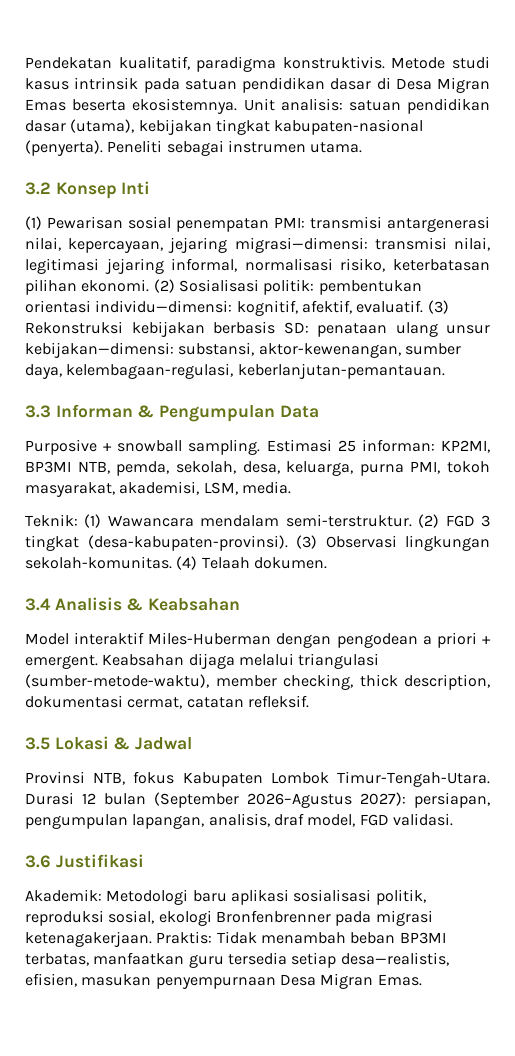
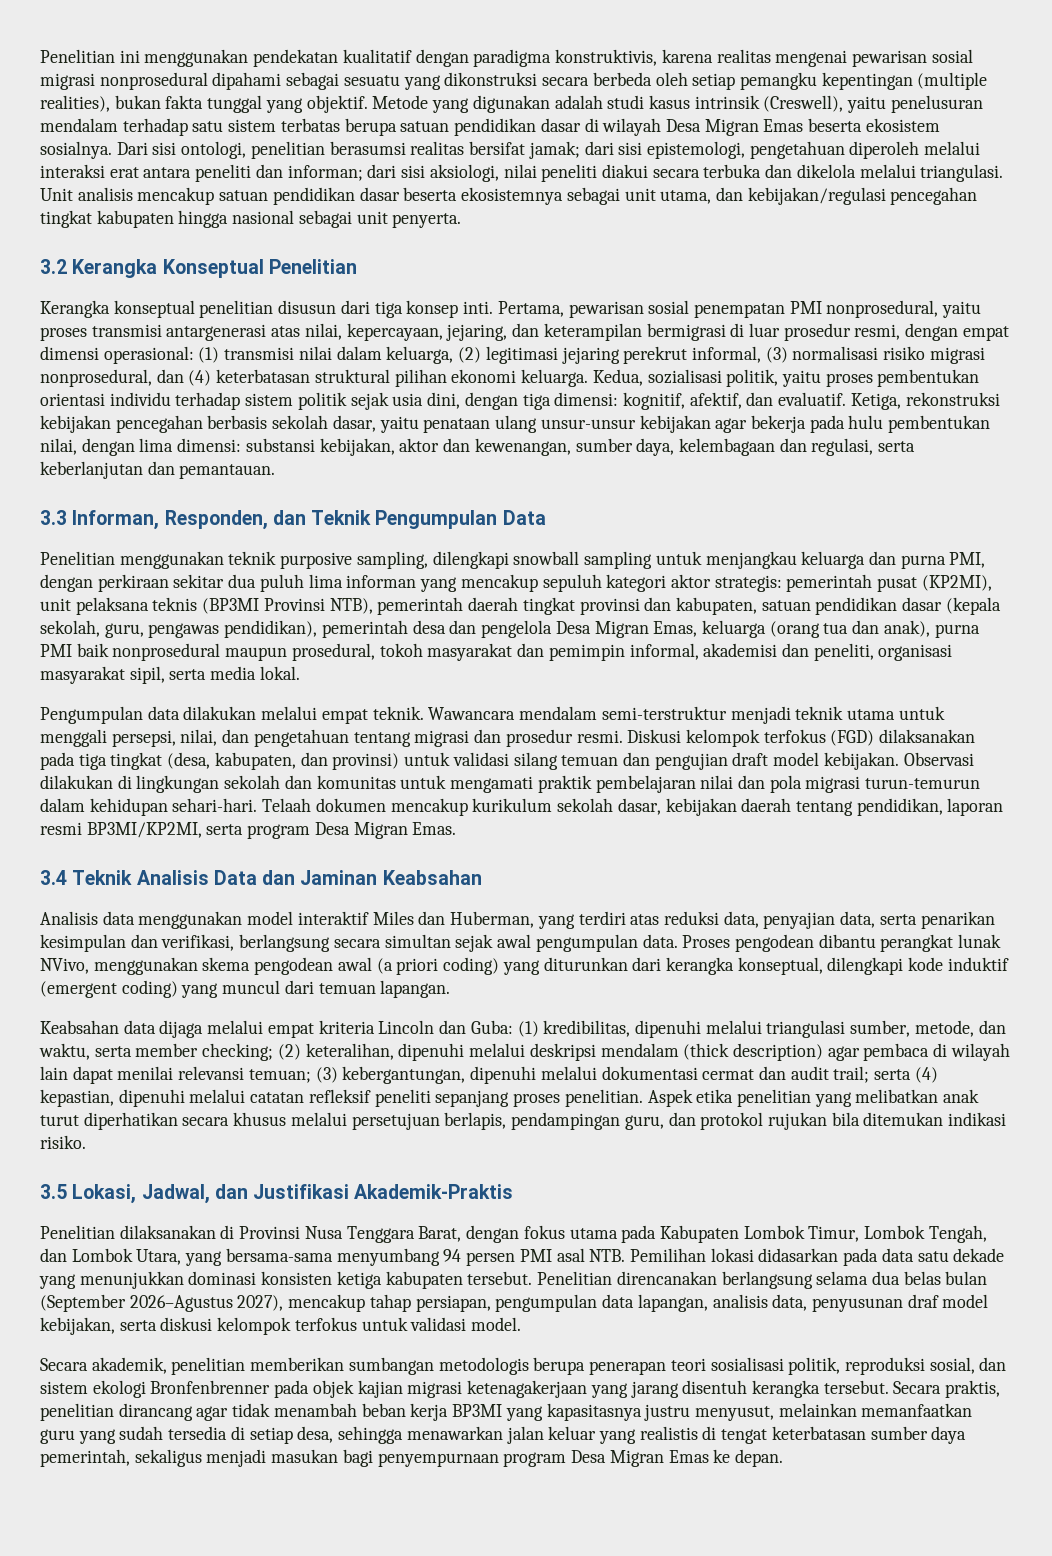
- Pendekatan kualitatif, paradigma konstruktivis. Metode studi kasus intrinsik pada satuan pendidikan dasar di Desa Migran Emas beserta ekosistemnya. Unit analisis: satuan pendidikan dasar (utama), kebijakan tingkat kabupaten-nasional (penyerta). Peneliti sebagai instrumen utama.
- 3.2 Konsep Inti
- (1) Pewarisan sosial penempatan PMI: transmisi antargenerasi nilai, kepercayaan, jejaring migrasi—dimensi: transmisi nilai, legitimasi jejaring informal, normalisasi risiko, keterbatasan pilihan ekonomi. (2) Sosialisasi politik: pembentukan orientasi individu—dimensi: kognitif, afektif, evaluatif. (3) Rekonstruksi kebijakan berbasis SD: penataan ulang unsur kebijakan—dimensi: substansi, aktor-kewenangan, sumber daya, kelembagaan-regulasi, keberlanjutan-pemantauan.
- 3.3 Informan & Pengumpulan Data
- Purposive + snowball sampling. Estimasi 25 informan: KP2MI, BP3MI NTB, pemda, sekolah, desa, keluarga, purna PMI, tokoh masyarakat, akademisi, LSM, media.
- Teknik: (1) Wawancara mendalam semi-terstruktur. (2) FGD 3 tingkat (desa-kabupaten-provinsi). (3) Observasi lingkungan sekolah-komunitas. (4) Telaah dokumen.
- 3.4 Analisis & Keabsahan
- Model interaktif Miles-Huberman dengan pengodean a priori + emergent. Keabsahan dijaga melalui triangulasi (sumber-metode-waktu), member checking, thick description, dokumentasi cermat, catatan refleksif.
- 3.5 Lokasi & Jadwal
- Provinsi NTB, fokus Kabupaten Lombok Timur-Tengah-Utara. Durasi 12 bulan (September 2026–Agustus 2027): persiapan, pengumpulan lapangan, analisis, draf model, FGD validasi.
- 3.6 Justifikasi
- Akademik: Metodologi baru aplikasi sosialisasi politik, reproduksi sosial, ekologi Bronfenbrenner pada migrasi ketenagakerjaan. Praktis: Tidak menambah beban BP3MI terbatas, manfaatkan guru tersedia setiap desa—realistis, efisien, masukan penyempurnaan Desa Migran Emas.
+ Penelitian ini menggunakan pendekatan kualitatif dengan paradigma konstruktivis, karena realitas mengenai pewarisan sosial migrasi nonprosedural dipahami sebagai sesuatu yang dikonstruksi secara berbeda oleh setiap pemangku kepentingan (multiple realities), bukan fakta tunggal yang objektif. Metode yang digunakan adalah studi kasus intrinsik (Creswell), yaitu penelusuran mendalam terhadap satu sistem terbatas berupa satuan pendidikan dasar di wilayah Desa Migran Emas beserta ekosistem sosialnya. Dari sisi ontologi, penelitian berasumsi realitas bersifat jamak; dari sisi epistemologi, pengetahuan diperoleh melalui interaksi erat antara peneliti dan informan; dari sisi aksiologi, nilai peneliti diakui secara terbuka dan dikelola melalui triangulasi. Unit analisis mencakup satuan pendidikan dasar beserta ekosistemnya sebagai unit utama, dan kebijakan/regulasi pencegahan tingkat kabupaten hingga nasional sebagai unit penyerta.
+ 3.2 Kerangka Konseptual Penelitian
+ Kerangka konseptual penelitian disusun dari tiga konsep inti. Pertama, pewarisan sosial penempatan PMI nonprosedural, yaitu proses transmisi antargenerasi atas nilai, kepercayaan, jejaring, dan keterampilan bermigrasi di luar prosedur resmi, dengan empat dimensi operasional: (1) transmisi nilai dalam keluarga, (2) legitimasi jejaring perekrut informal, (3) normalisasi risiko migrasi nonprosedural, dan (4) keterbatasan struktural pilihan ekonomi keluarga. Kedua, sozialisasi politik, yaitu proses pembentukan orientasi individu terhadap sistem politik sejak usia dini, dengan tiga dimensi: kognitif, afektif, dan evaluatif. Ketiga, rekonstruksi kebijakan pencegahan berbasis sekolah dasar, yaitu penataan ulang unsur-unsur kebijakan agar bekerja pada hulu pembentukan nilai, dengan lima dimensi: substansi kebijakan, aktor dan kewenangan, sumber daya, kelembagaan dan regulasi, serta keberlanjutan dan pemantauan.
+ 3.3 Informan, Responden, dan Teknik Pengumpulan Data
+ Penelitian menggunakan teknik purposive sampling, dilengkapi snowball sampling untuk menjangkau keluarga dan purna PMI, dengan perkiraan sekitar dua puluh lima informan yang mencakup sepuluh kategori aktor strategis: pemerintah pusat (KP2MI), unit pelaksana teknis (BP3MI Provinsi NTB), pemerintah daerah tingkat provinsi dan kabupaten, satuan pendidikan dasar (kepala sekolah, guru, pengawas pendidikan), pemerintah desa dan pengelola Desa Migran Emas, keluarga (orang tua dan anak), purna PMI baik nonprosedural maupun prosedural, tokoh masyarakat dan pemimpin informal, akademisi dan peneliti, organisasi masyarakat sipil, serta media lokal.
+ Pengumpulan data dilakukan melalui empat teknik. Wawancara mendalam semi-terstruktur menjadi teknik utama untuk menggali persepsi, nilai, dan pengetahuan tentang migrasi dan prosedur resmi. Diskusi kelompok terfokus (FGD) dilaksanakan pada tiga tingkat (desa, kabupaten, dan provinsi) untuk validasi silang temuan dan pengujian draft model kebijakan. Observasi dilakukan di lingkungan sekolah dan komunitas untuk mengamati praktik pembelajaran nilai dan pola migrasi turun-temurun dalam kehidupan sehari-hari. Telaah dokumen mencakup kurikulum sekolah dasar, kebijakan daerah tentang pendidikan, laporan resmi BP3MI/KP2MI, serta program Desa Migran Emas.
+ 3.4 Teknik Analisis Data dan Jaminan Keabsahan
+ Analisis data menggunakan model interaktif Miles dan Huberman, yang terdiri atas reduksi data, penyajian data, serta penarikan kesimpulan dan verifikasi, berlangsung secara simultan sejak awal pengumpulan data. Proses pengodean dibantu perangkat lunak NVivo, menggunakan skema pengodean awal (a priori coding) yang diturunkan dari kerangka konseptual, dilengkapi kode induktif (emergent coding) yang muncul dari temuan lapangan.
+ Keabsahan data dijaga melalui empat kriteria Lincoln dan Guba: (1) kredibilitas, dipenuhi melalui triangulasi sumber, metode, dan waktu, serta member checking; (2) keteralihan, dipenuhi melalui deskripsi mendalam (thick description) agar pembaca di wilayah lain dapat menilai relevansi temuan; (3) kebergantungan, dipenuhi melalui dokumentasi cermat dan audit trail; serta (4) kepastian, dipenuhi melalui catatan refleksif peneliti sepanjang proses penelitian. Aspek etika penelitian yang melibatkan anak turut diperhatikan secara khusus melalui persetujuan berlapis, pendampingan guru, dan protokol rujukan bila ditemukan indikasi risiko.
+ 3.5 Lokasi, Jadwal, dan Justifikasi Akademik-Praktis
+ Penelitian dilaksanakan di Provinsi Nusa Tenggara Barat, dengan fokus utama pada Kabupaten Lombok Timur, Lombok Tengah, dan Lombok Utara, yang bersama-sama menyumbang 94 persen PMI asal NTB. Pemilihan lokasi didasarkan pada data satu dekade yang menunjukkan dominasi konsisten ketiga kabupaten tersebut. Penelitian direncanakan berlangsung selama dua belas bulan (September 2026–Agustus 2027), mencakup tahap persiapan, pengumpulan data lapangan, analisis data, penyusunan draf model kebijakan, serta diskusi kelompok terfokus untuk validasi model.
+ Secara akademik, penelitian memberikan sumbangan metodologis berupa penerapan teori sosialisasi politik, reproduksi sosial, dan sistem ekologi Bronfenbrenner pada objek kajian migrasi ketenagakerjaan yang jarang disentuh kerangka tersebut. Secara praktis, penelitian dirancang agar tidak menambah beban kerja BP3MI yang kapasitasnya justru menyusut, melainkan memanfaatkan guru yang sudah tersedia di setiap desa, sehingga menawarkan jalan keluar yang realistis di tengat keterbatasan sumber daya pemerintah, sekaligus menjadi masukan bagi penyempurnaan program Desa Migran Emas ke depan.

